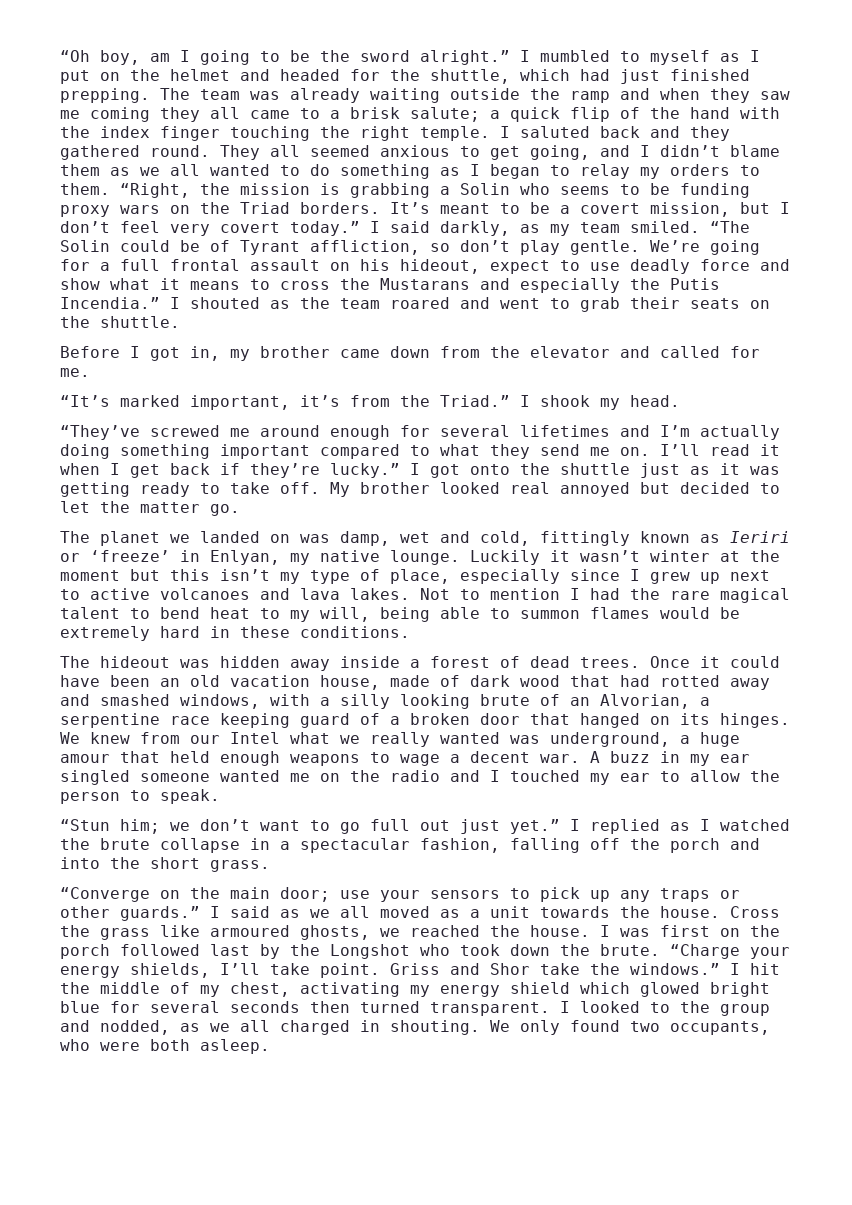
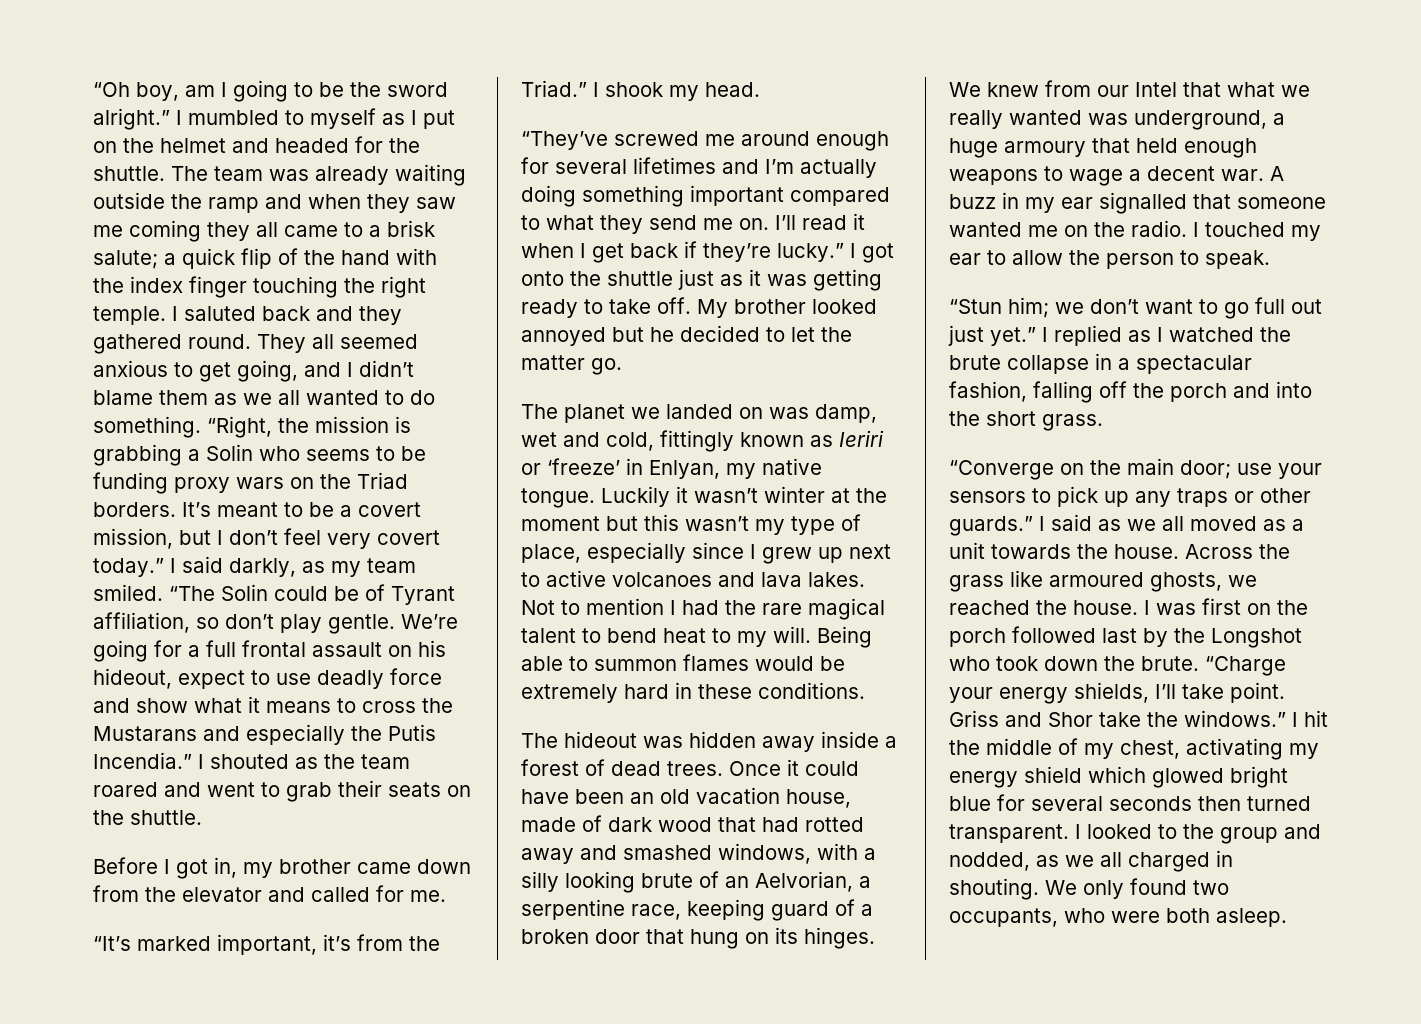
- I mumbled to myself as I put on the helmet and headed for the shuttle, which had just finished prepping.
+ I mumbled to myself as I put on the helmet and headed for the shuttle.
- They all seemed anxious to get going, and I didn’t blame them as we all wanted to do something as I began to relay my orders to them.
+ They all seemed anxious to get going, and I didn’t blame them as we all wanted to do something.
- “The Solin could be of Tyrant affliction, so don’t play gentle.
+ “The Solin could be of Tyrant affiliation, so don’t play gentle.
- My brother looked real annoyed but decided to let the matter go.
+ My brother looked annoyed but he decided to let the matter go.
- The planet we landed on was damp, wet and cold, fittingly known as Ieriri or ‘freeze’ in Enlyan, my native lounge.
+ The planet we landed on was damp, wet and cold, fittingly known as Ieriri or ‘freeze’ in Enlyan, my native tongue.
- Luckily it wasn’t winter at the moment but this isn’t my type of place, especially since I grew up next to active volcanoes and lava lakes.
+ Luckily it wasn’t winter at the moment but this wasn’t my type of place, especially since I grew up next to active volcanoes and lava lakes.
- Not to mention I had the rare magical talent to bend heat to my will, being able to summon flames would be extremely hard in these conditions.
+ Not to mention I had the rare magical talent to bend heat to my will. Being able to summon flames would be extremely hard in these conditions.
- Once it could have been an old vacation house, made of dark wood that had rotted away and smashed windows, with a silly looking brute of an Alvorian, a serpentine race keeping guard of a broken door that hanged on its hinges.
+ Once it could have been an old vacation house, made of dark wood that had rotted away and smashed windows, with a silly looking brute of an Aelvorian, a serpentine race, keeping guard of a broken door that hung on its hinges.
- We knew from our Intel what we really wanted was underground, a huge amour that held enough weapons to wage a decent war.
+ We knew from our Intel that what we really wanted was underground, a huge armoury that held enough weapons to wage a decent war.
- A buzz in my ear singled someone wanted me on the radio and I touched my ear to allow the person to speak.
+ A buzz in my ear signalled that someone wanted me on the radio. I touched my ear to allow the person to speak.
- Cross the grass like armoured ghosts, we reached the house.
+ Across the grass like armoured ghosts, we reached the house.

